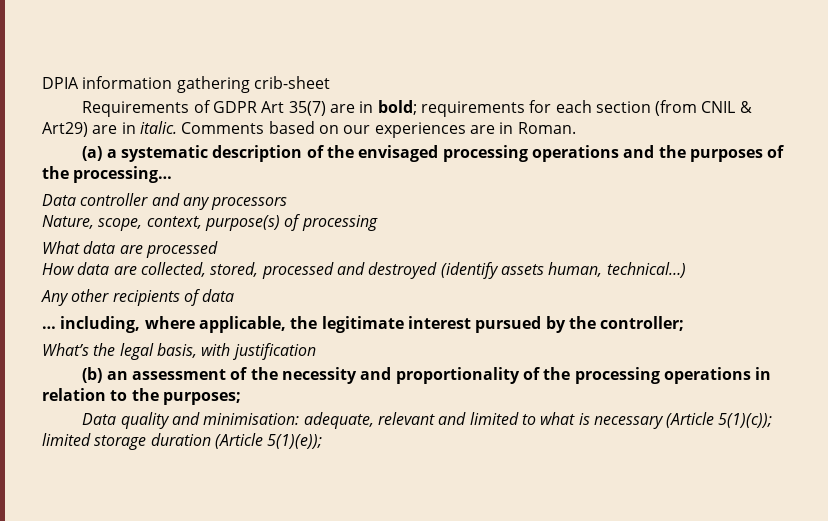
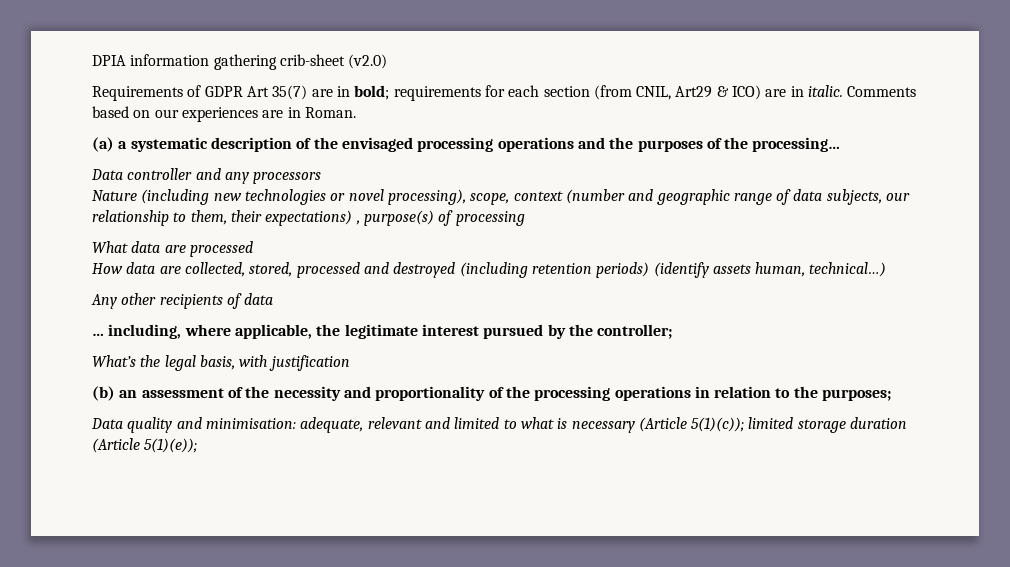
- DPIA information gathering crib-sheet
+ DPIA information gathering crib-sheet (v2.0)
- Requirements of GDPR Art 35(7) are in bold; requirements for each section (from CNIL & Art29) are in italic.
+ Requirements of GDPR Art 35(7) are in bold; requirements for each section (from CNIL, Art29 & ICO) are in italic.
- Nature, scope, context, purpose(s) of processing
+ Nature (including new technologies or novel processing), scope, context (number and geographic range of data subjects, our relationship to them, their expectations) , purpose(s) of processing
- How data are collected, stored, processed and destroyed (identify assets human, technical…)
+ How data are collected, stored, processed and destroyed (including retention periods) (identify assets human, technical…)

